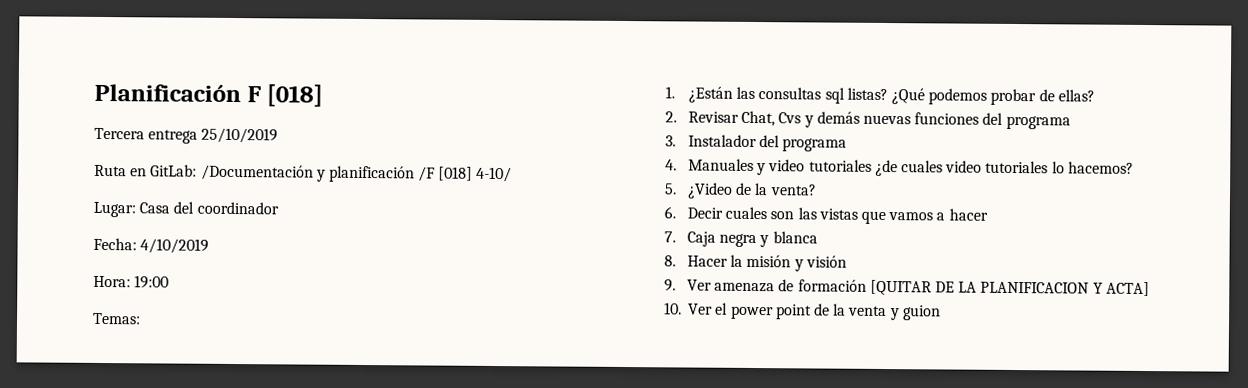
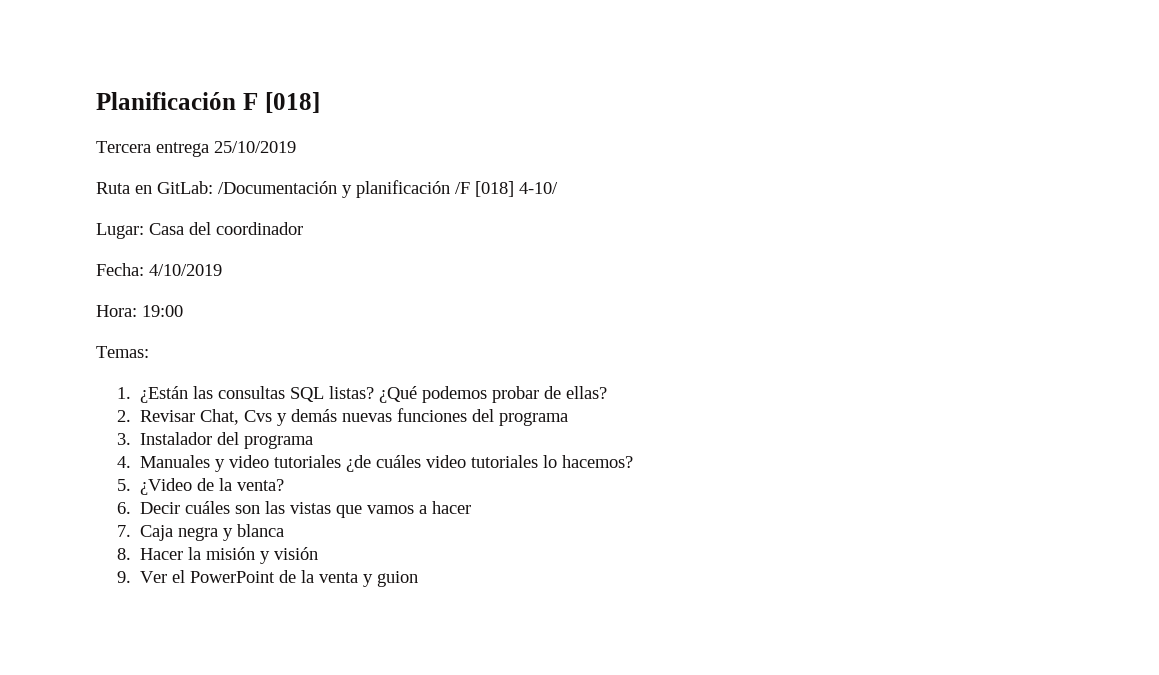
- 1. ¿Están las consultas sql listas?
+ 1. ¿Están las consultas SQL listas?
- 4. Manuales y video tutoriales ¿de cuales video tutoriales lo hacemos?
+ 4. Manuales y video tutoriales ¿de cuáles video tutoriales lo hacemos?
- 6. Decir cuales son las vistas que vamos a hacer
+ 6. Decir cuáles son las vistas que vamos a hacer
- 9. Ver amenaza de formación [QUITAR DE LA PLANIFICACION Y ACTA]
- 10. Ver el power point de la venta y guion
+ 9. Ver el PowerPoint de la venta y guion

